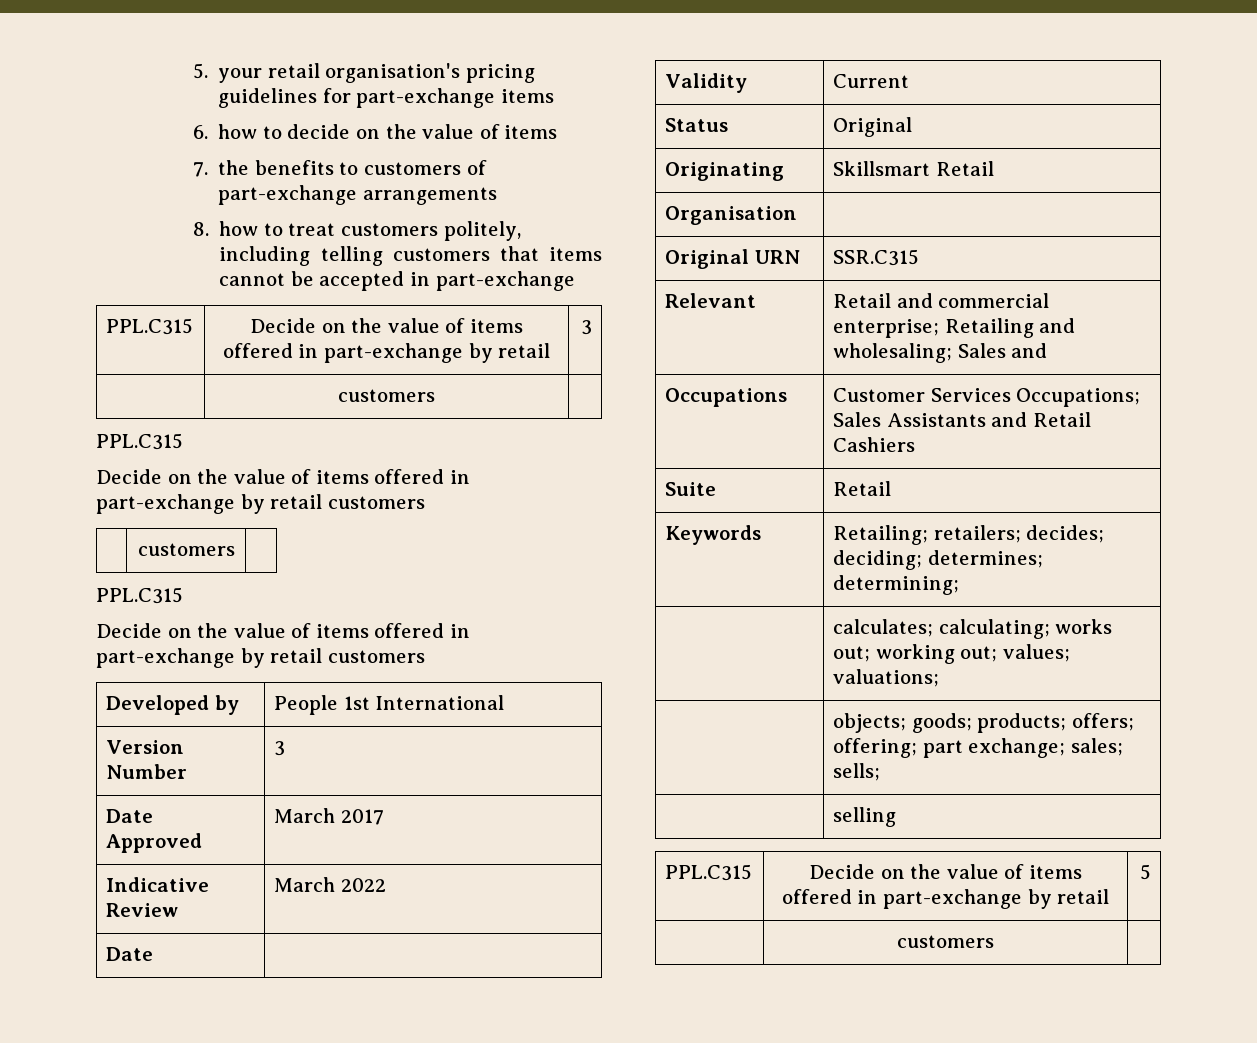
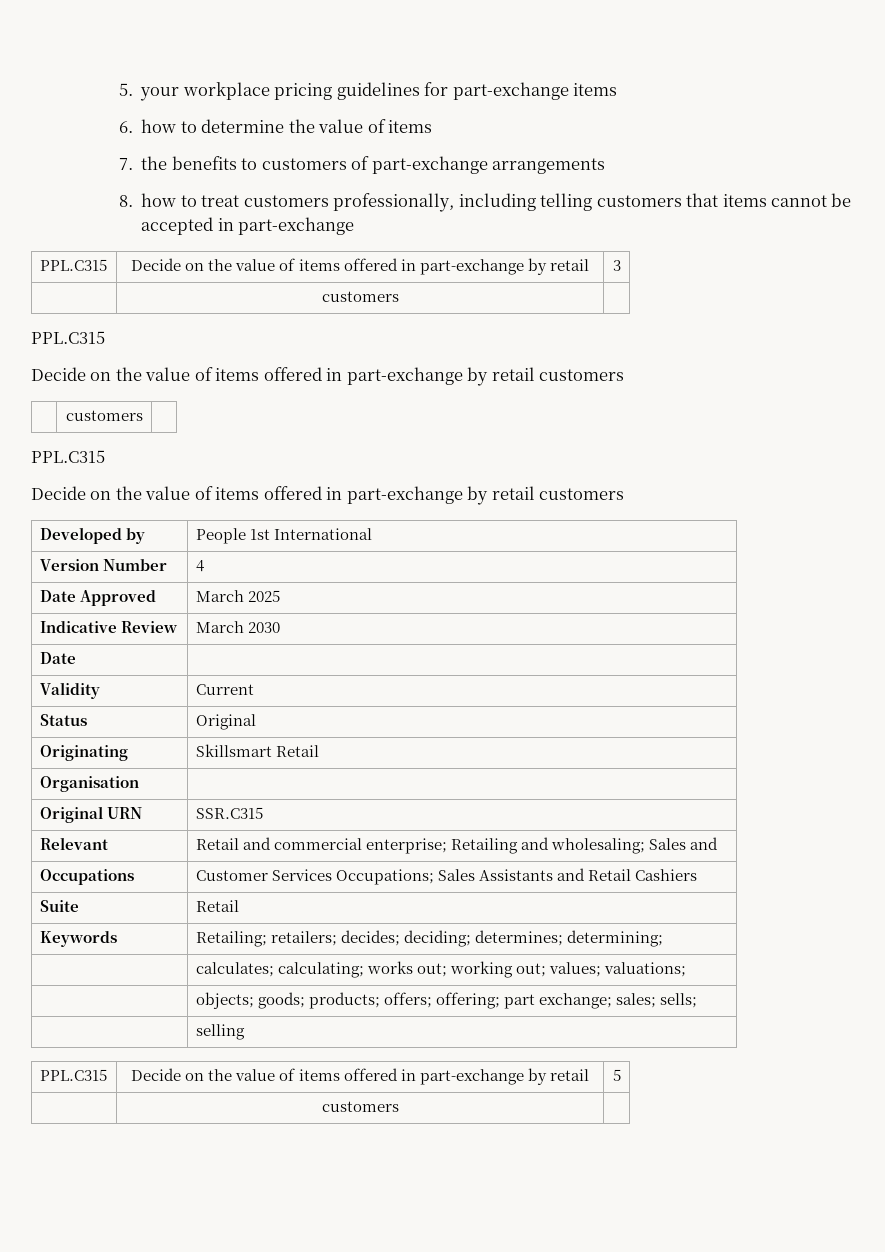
- 5. your retail organisation's pricing guidelines for part-exchange items
+ 5. your workplace pricing guidelines for part-exchange items
- 6. how to decide on the value of items
+ 6. how to determine the value of items
- 8. how to treat customers politely, including telling customers that items cannot be accepted in part-exchange
+ 8. how to treat customers professionally, including telling customers that items cannot be accepted in part-exchange
- Version Number | 3
+ Version Number | 4
- Date Approved | March 2017
+ Date Approved | March 2025
- Indicative Review | March 2022
+ Indicative Review | March 2030

